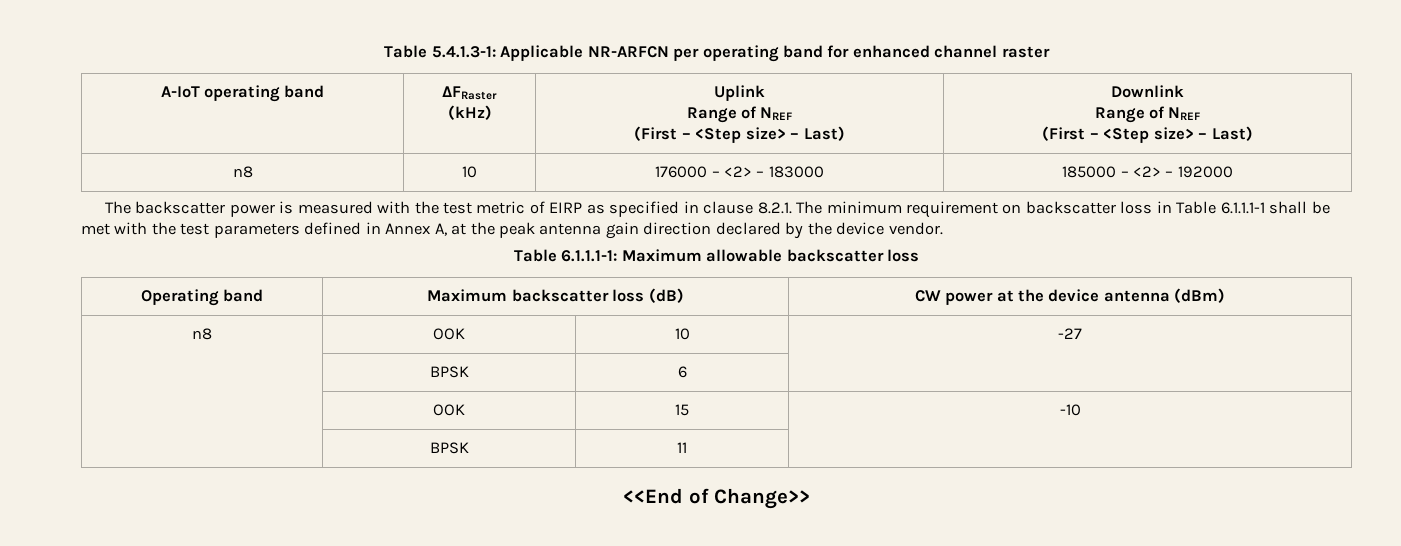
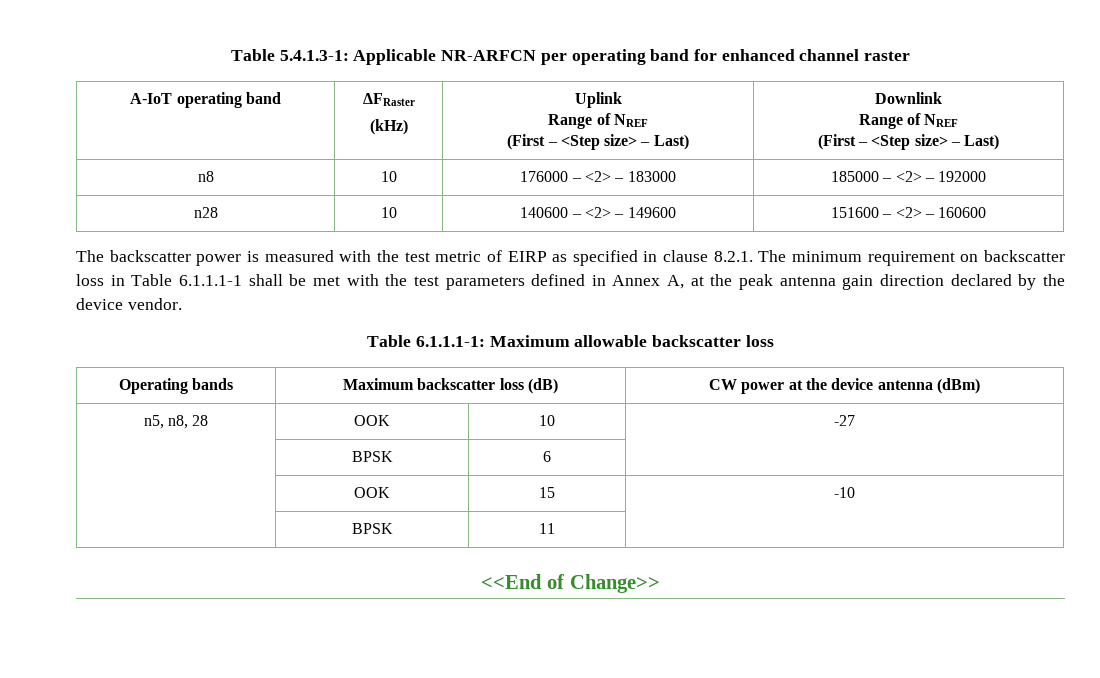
+ n28 | 10 | 140600 – <2> – 149600 | 151600 – <2> – 160600
- Operating band | Maximum backscatter loss (dB) | CW power at the device antenna (dBm)
+ Operating bands | Maximum backscatter loss (dB) | CW power at the device antenna (dBm)
- n8 | OOK | 10 | -27
+ n5, n8, 28 | OOK | 10 | -27

